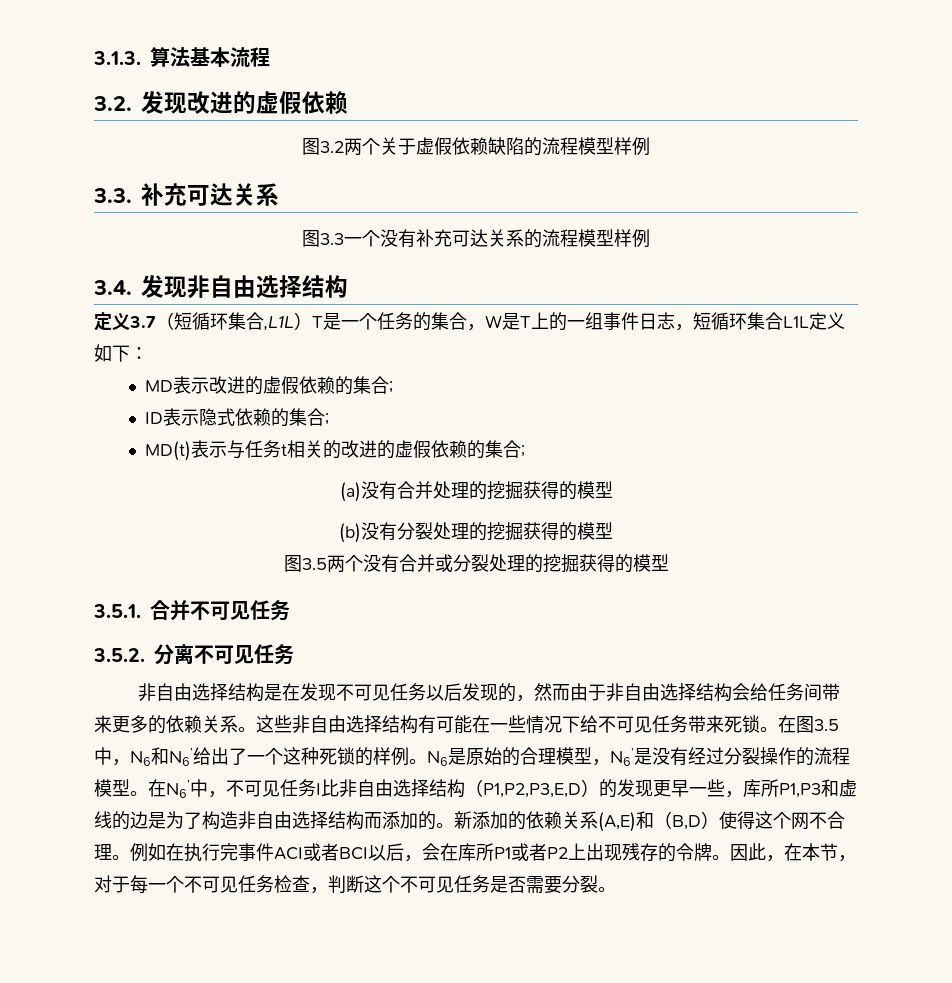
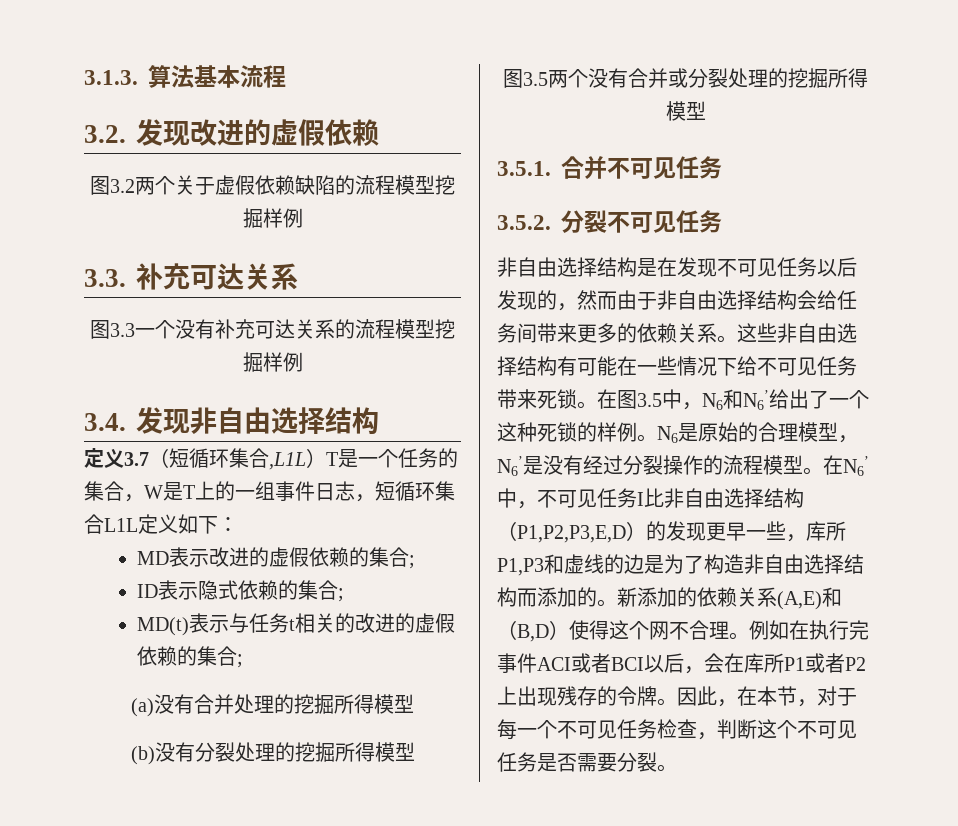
- 图3.2两个关于虚假依赖缺陷的流程模型样例
+ 图3.2两个关于虚假依赖缺陷的流程模型挖掘样例
- 图3.3一个没有补充可达关系的流程模型样例
+ 图3.3一个没有补充可达关系的流程模型挖掘样例
- (a)没有合并处理的挖掘获得的模型
+ (a)没有合并处理的挖掘所得模型
- (b)没有分裂处理的挖掘获得的模型
+ (b)没有分裂处理的挖掘所得模型
- 图3.5两个没有合并或分裂处理的挖掘获得的模型
+ 图3.5两个没有合并或分裂处理的挖掘所得模型
- 3.5.2.分离不可见任务
+ 3.5.2.分裂不可见任务

